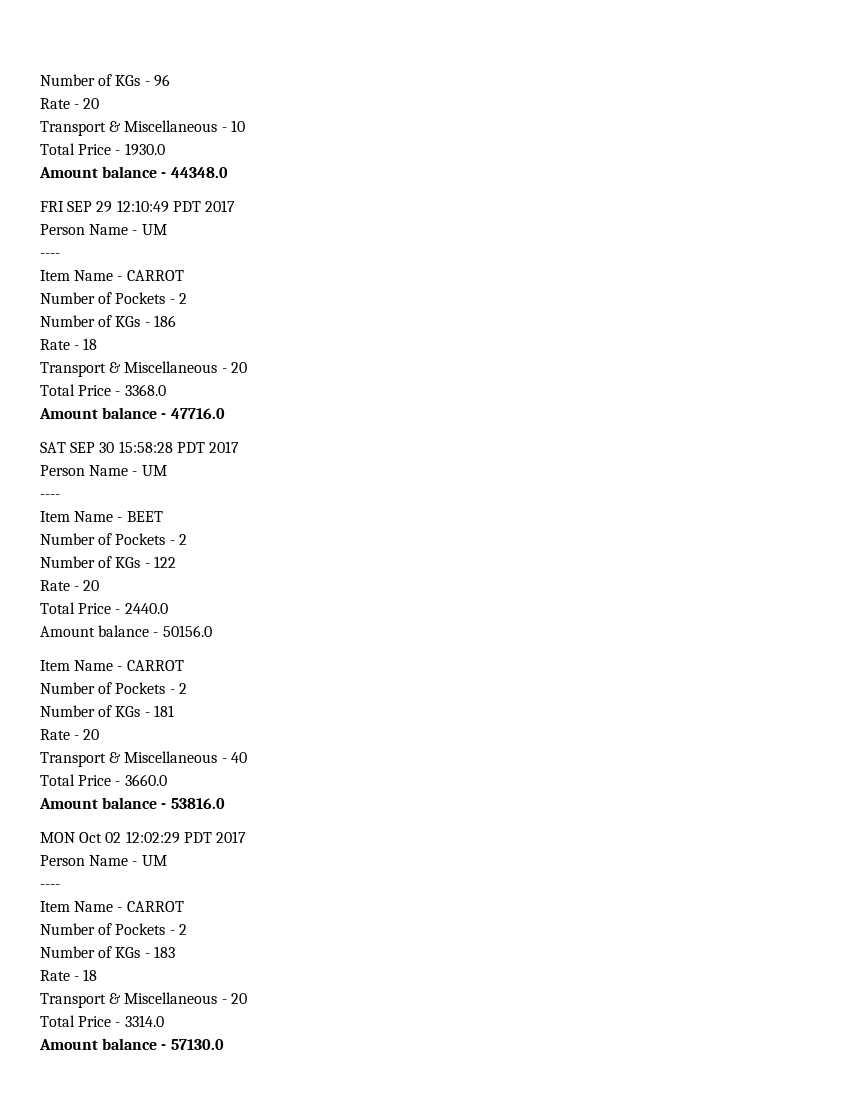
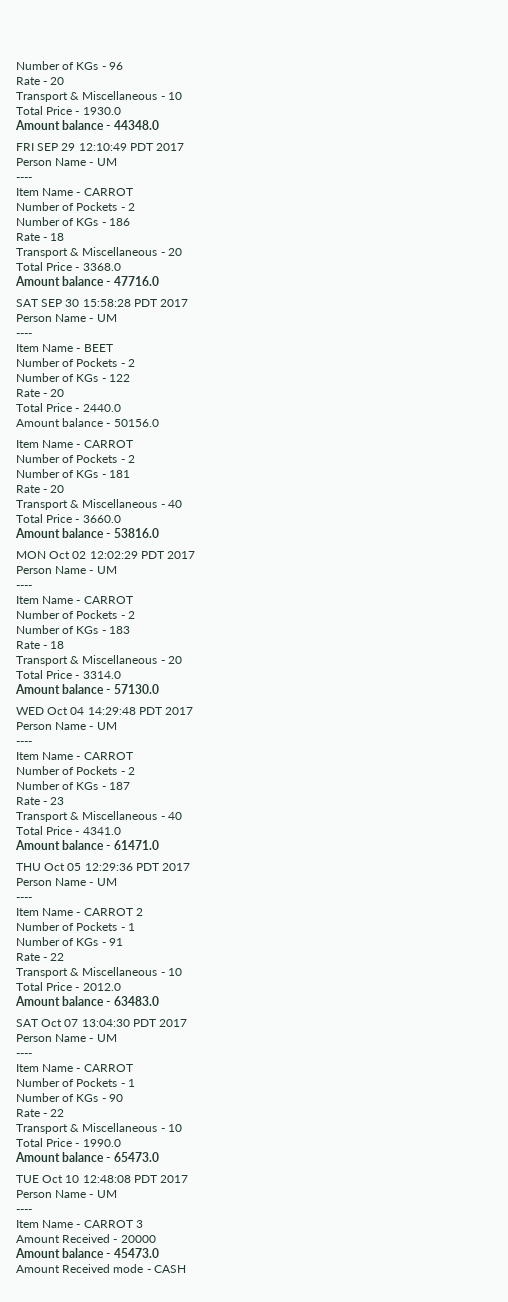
+ WED Oct 04 14:29:48 PDT 2017
+ Person Name - UM
+ ----
+ Item Name - CARROT
+ Number of Pockets - 2
+ Number of KGs - 187
+ Rate - 23
+ Transport & Miscellaneous - 40
+ Total Price - 4341.0
+ Amount balance - 61471.0
+ THU Oct 05 12:29:36 PDT 2017
+ Person Name - UM
+ ----
+ Item Name - CARROT 2
+ Number of Pockets - 1
+ Number of KGs - 91
+ Rate - 22
+ Transport & Miscellaneous - 10
+ Total Price - 2012.0
+ Amount balance - 63483.0
+ SAT Oct 07 13:04:30 PDT 2017
+ Person Name - UM
+ ----
+ Item Name - CARROT
+ Number of Pockets - 1
+ Number of KGs - 90
+ Rate - 22
+ Transport & Miscellaneous - 10
+ Total Price - 1990.0
+ Amount balance - 65473.0
+ TUE Oct 10 12:48:08 PDT 2017
+ Person Name - UM
+ ----
+ Item Name - CARROT 3
+ Amount Received - 20000
+ Amount balance - 45473.0
+ Amount Received mode - CASH

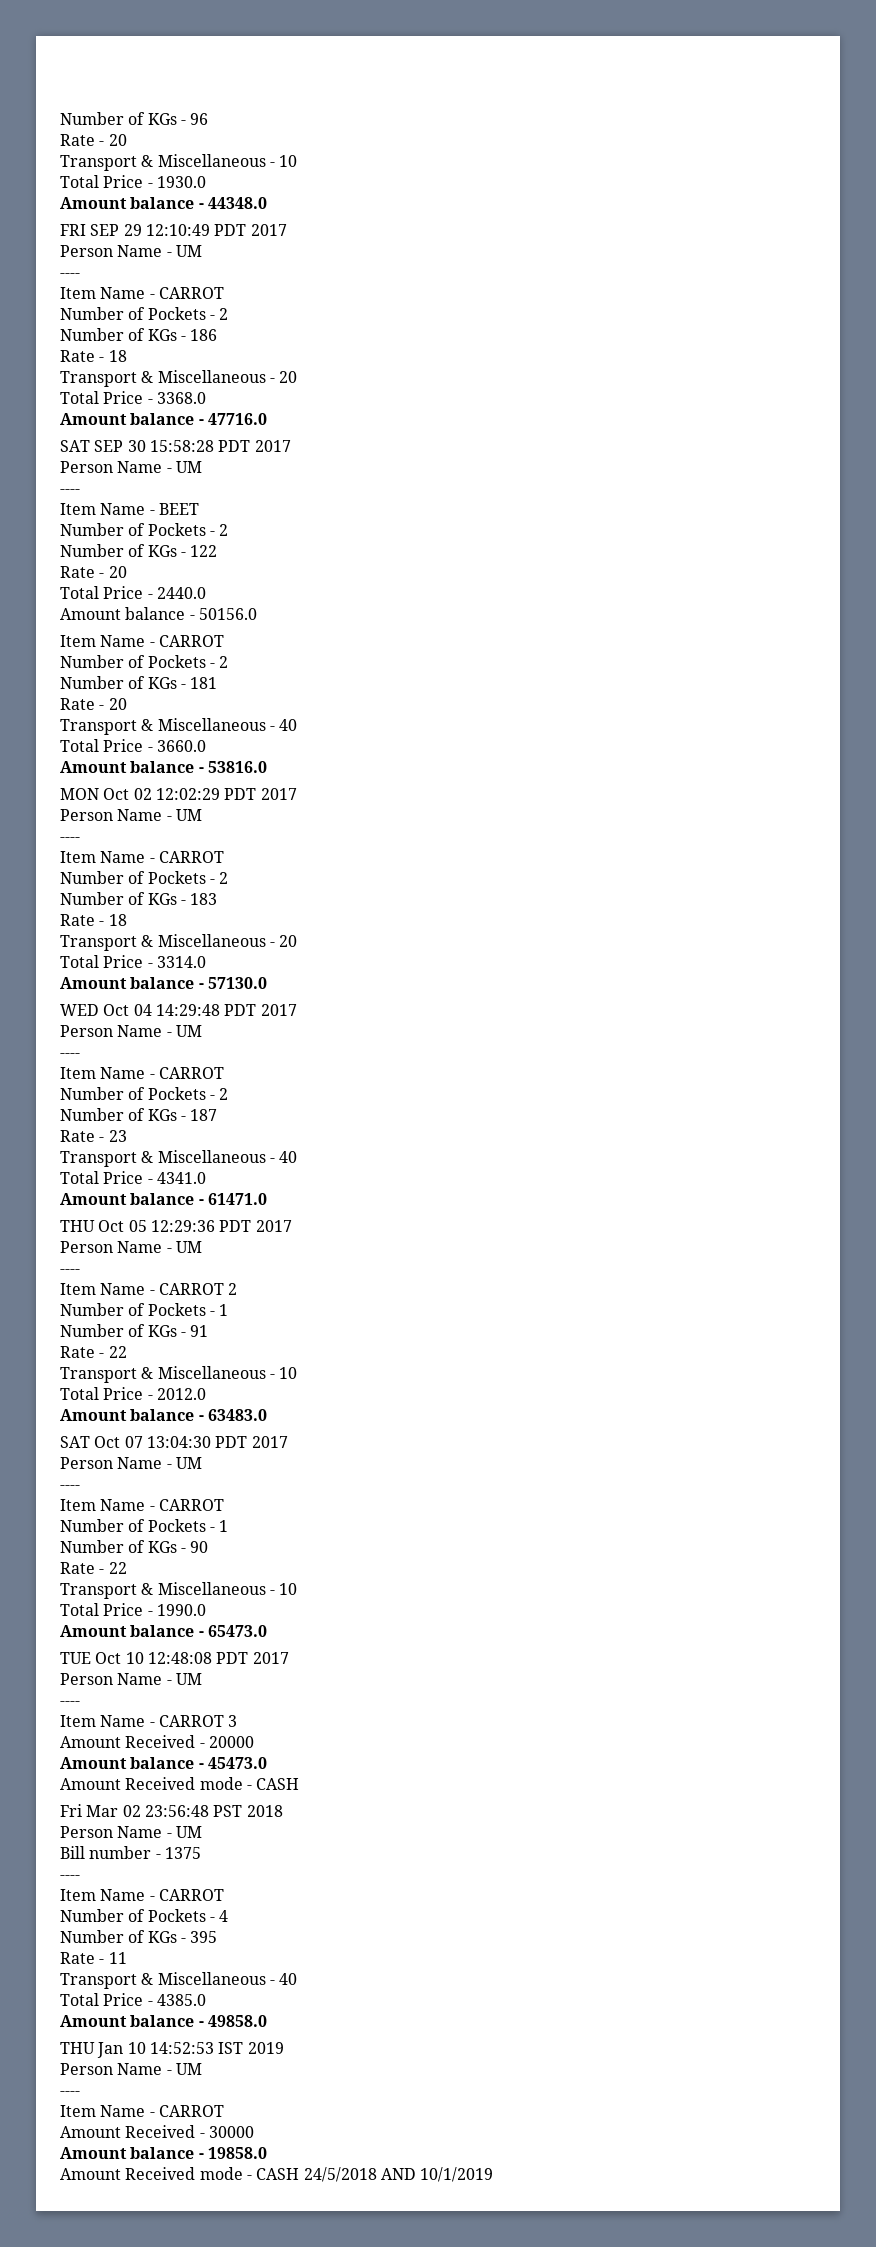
+ Fri Mar 02 23:56:48 PST 2018
+ Person Name - UM
+ Bill number - 1375
+ ----
+ Item Name - CARROT
+ Number of Pockets - 4
+ Number of KGs - 395
+ Rate - 11
+ Transport & Miscellaneous - 40
+ Total Price - 4385.0
+ Amount balance - 49858.0
+ THU Jan 10 14:52:53 IST 2019
+ Person Name - UM
+ ----
+ Item Name - CARROT
+ Amount Received - 30000
+ Amount balance - 19858.0
+ Amount Received mode - CASH 24/5/2018 AND 10/1/2019

